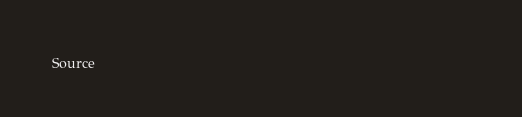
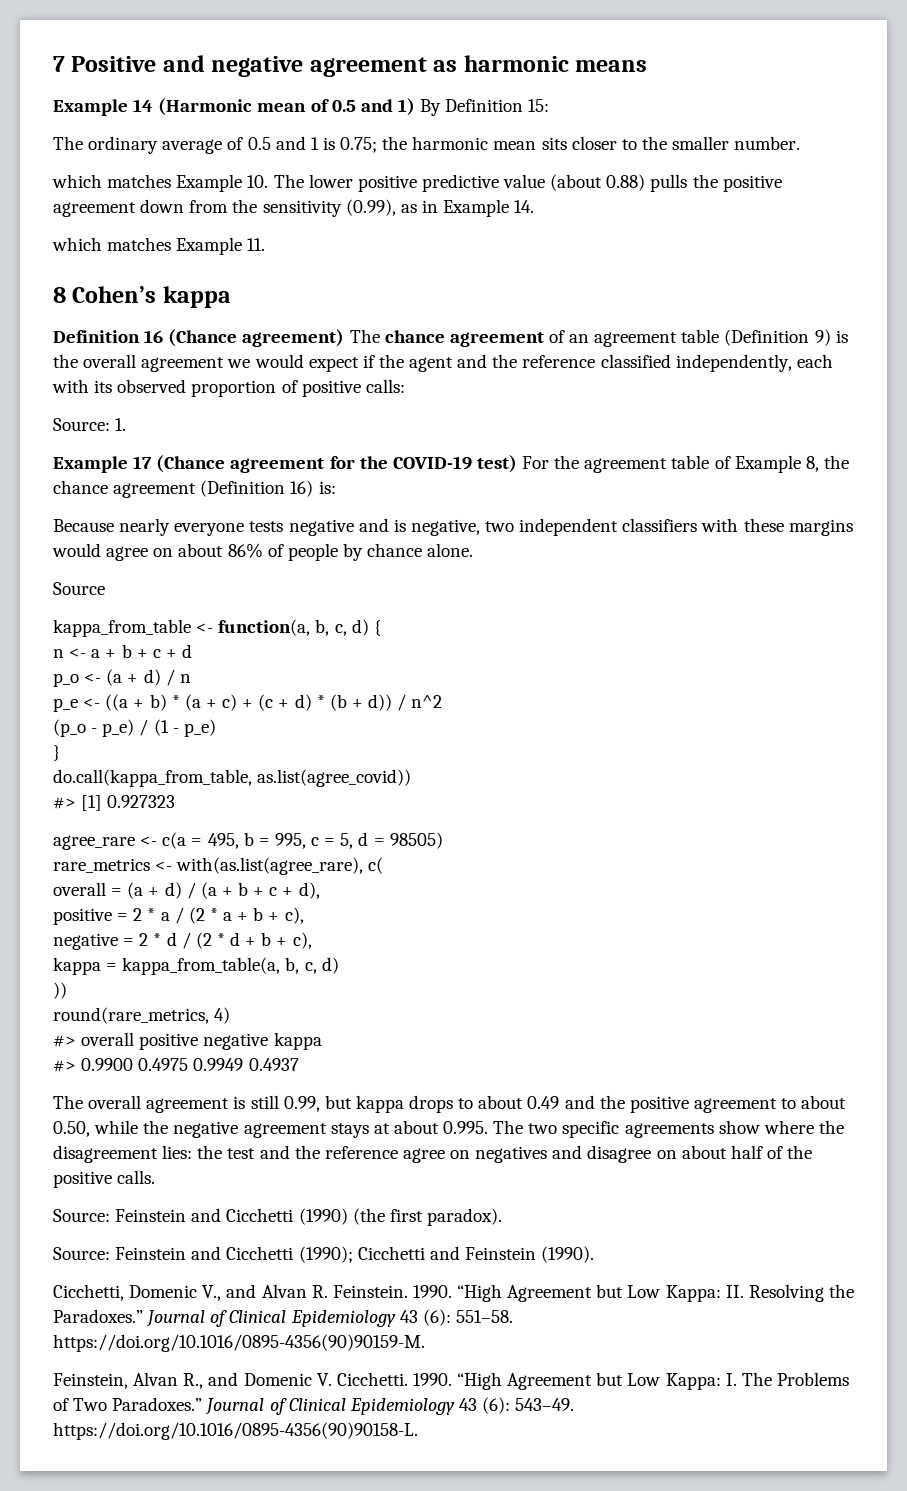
+ 7 Positive and negative agreement as harmonic means
+ Example 14 (Harmonic mean of 0.5 and 1) By Definition 15:
+ The ordinary average of 0.5 and 1 is 0.75; the harmonic mean sits closer to the smaller number.
+ which matches Example 10. The lower positive predictive value (about 0.88) pulls the positive agreement down from the sensitivity (0.99), as in Example 14.
+ which matches Example 11.
+ 8 Cohen’s kappa
+ Definition 16 (Chance agreement) The chance agreement of an agreement table (Definition 9) is the overall agreement we would expect if the agent and the reference classified independently, each with its observed proportion of positive calls:
+ Source: 1.
+ Example 17 (Chance agreement for the COVID-19 test) For the agreement table of Example 8, the chance agreement (Definition 16) is:
+ Because nearly everyone tests negative and is negative, two independent classifiers with these margins would agree on about 86% of people by chance alone.
  Source
+ kappa_from_table <- function(a, b, c, d) {
+ n <- a + b + c + d
+ p_o <- (a + d) / n
+ p_e <- ((a + b) * (a + c) + (c + d) * (b + d)) / n^2
+ (p_o - p_e) / (1 - p_e)
+ }
+ do.call(kappa_from_table, as.list(agree_covid))
+ #> [1] 0.927323
+ agree_rare <- c(a = 495, b = 995, c = 5, d = 98505)
+ rare_metrics <- with(as.list(agree_rare), c(
+ overall = (a + d) / (a + b + c + d),
+ positive = 2 * a / (2 * a + b + c),
+ negative = 2 * d / (2 * d + b + c),
+ kappa = kappa_from_table(a, b, c, d)
+ ))
+ round(rare_metrics, 4)
+ #> overall positive negative kappa
+ #> 0.9900 0.4975 0.9949 0.4937
+ The overall agreement is still 0.99, but kappa drops to about 0.49 and the positive agreement to about 0.50, while the negative agreement stays at about 0.995. The two specific agreements show where the disagreement lies: the test and the reference agree on negatives and disagree on about half of the positive calls.
+ Source: Feinstein and Cicchetti (1990) (the first paradox).
+ Source: Feinstein and Cicchetti (1990); Cicchetti and Feinstein (1990).
+ Cicchetti, Domenic V., and Alvan R. Feinstein. 1990. “High Agreement but Low Kappa: II. Resolving the Paradoxes.” Journal of Clinical Epidemiology 43 (6): 551–58. https://doi.org/10.1016/0895-4356(90)90159-M.
+ Feinstein, Alvan R., and Domenic V. Cicchetti. 1990. “High Agreement but Low Kappa: I. The Problems of Two Paradoxes.” Journal of Clinical Epidemiology 43 (6): 543–49. https://doi.org/10.1016/0895-4356(90)90158-L.

